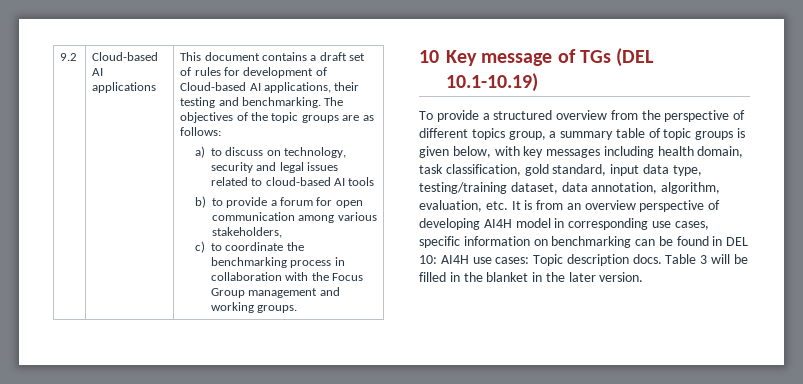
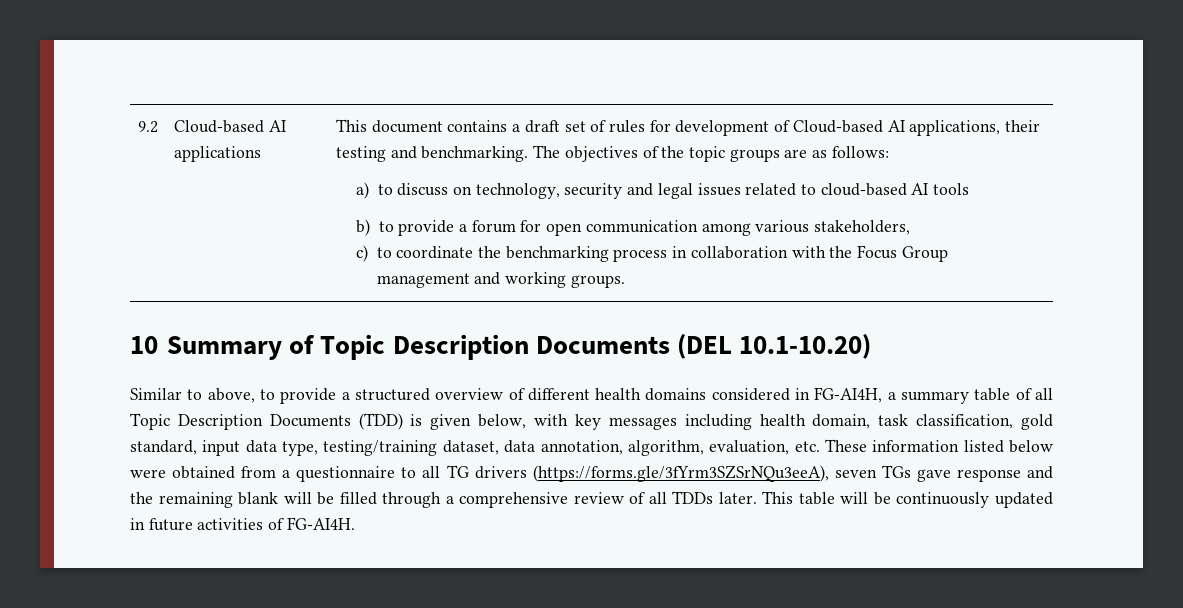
- 10 Key message of TGs (DEL 10.1-10.19)
- To provide a structured overview from the perspective of different topics group, a summary table of topic groups is given below, with key messages including health domain, task classification, gold standard, input data type, testing/training dataset, data annotation, algorithm, evaluation, etc. It is from an overview perspective of developing AI4H model in corresponding use cases, specific information on benchmarking can be found in DEL 10: AI4H use cases: Topic description docs. Table 3 will be filled in the blanket in the later version.
+ 10 Summary of Topic Description Documents (DEL 10.1-10.20)
+ Similar to above, to provide a structured overview of different health domains considered in FG-AI4H, a summary table of all Topic Description Documents (TDD) is given below, with key messages including health domain, task classification, gold standard, input data type, testing/training dataset, data annotation, algorithm, evaluation, etc. These information listed below were obtained from a questionnaire to all TG drivers (https://forms.gle/3fYrm3SZSrNQu3eeA), seven TGs gave response and the remaining blank will be filled through a comprehensive review of all TDDs later. This table will be continuously updated in future activities of FG-AI4H.

